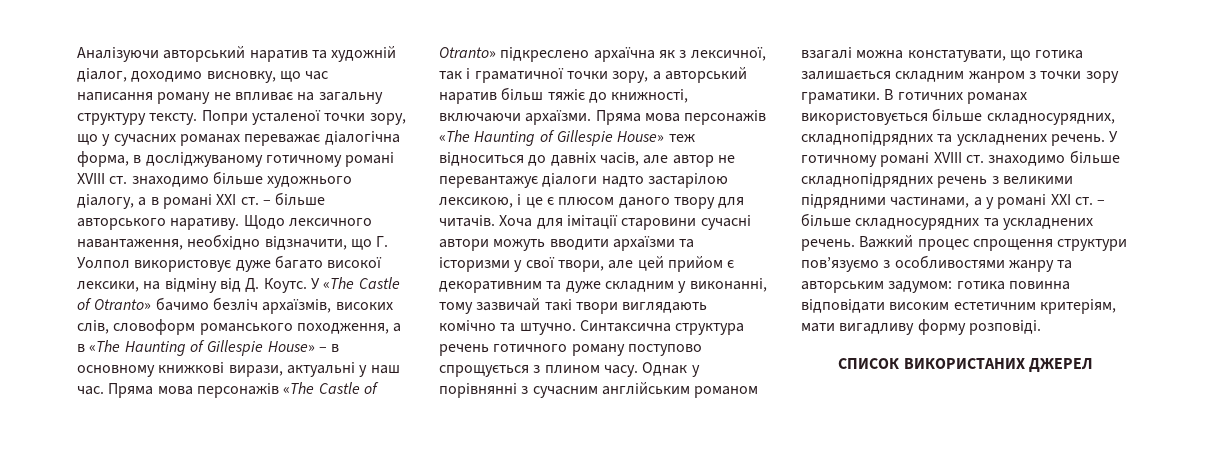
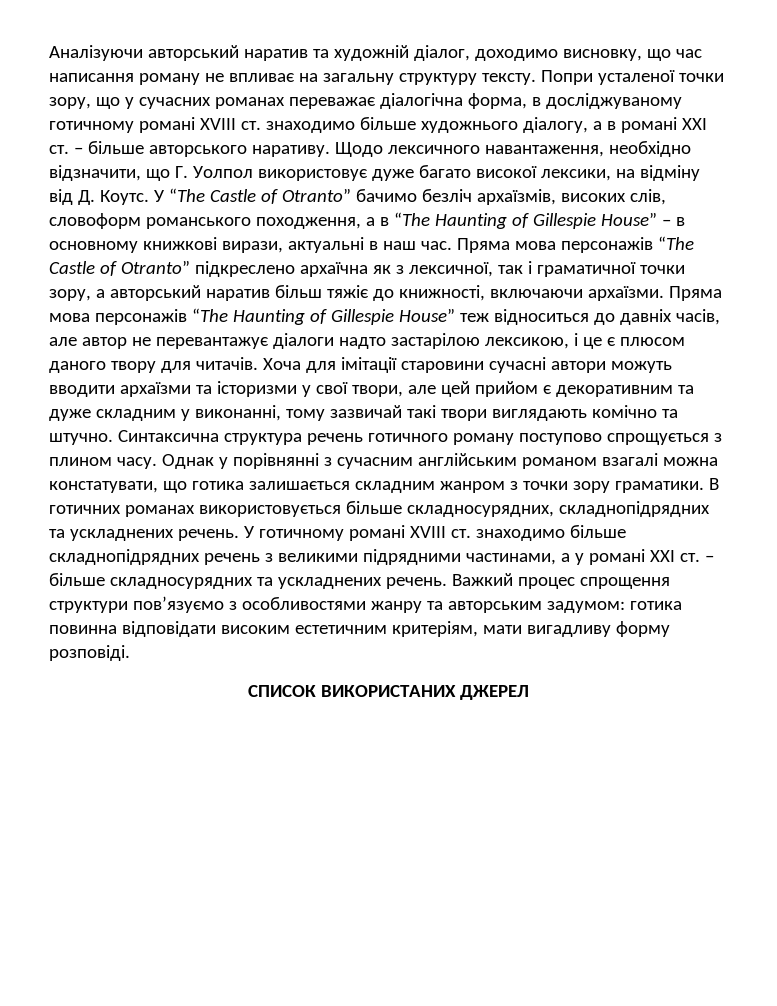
- У «The Castle of Otranto» бачимо безліч архаїзмів, високих слів, словоформ романського походження, а в «The Haunting of Gillespie House» – в основному книжкові вирази, актуальні у наш час.
+ У “The Castle of Otranto” бачимо безліч архаїзмів, високих слів, словоформ романського походження, а в “The Haunting of Gillespie House” – в основному книжкові вирази, актуальні в наш час.
- Пряма мова персонажів «The Castle of Otranto» підкреслено архаїчна як з лексичної, так і граматичної точки зору, а авторський наратив більш тяжіє до книжності, включаючи архаїзми.
+ Пряма мова персонажів “The Castle of Otranto” підкреслено архаїчна як з лексичної, так і граматичної точки зору, а авторський наратив більш тяжіє до книжності, включаючи архаїзми.
- Пряма мова персонажів «The Haunting of Gillespie House» теж відноситься до давніх часів, але автор не перевантажує діалоги надто застарілою лексикою, і це є плюсом даного твору для читачів.
+ Пряма мова персонажів “The Haunting of Gillespie House” теж відноситься до давніх часів, але автор не перевантажує діалоги надто застарілою лексикою, і це є плюсом даного твору для читачів.

